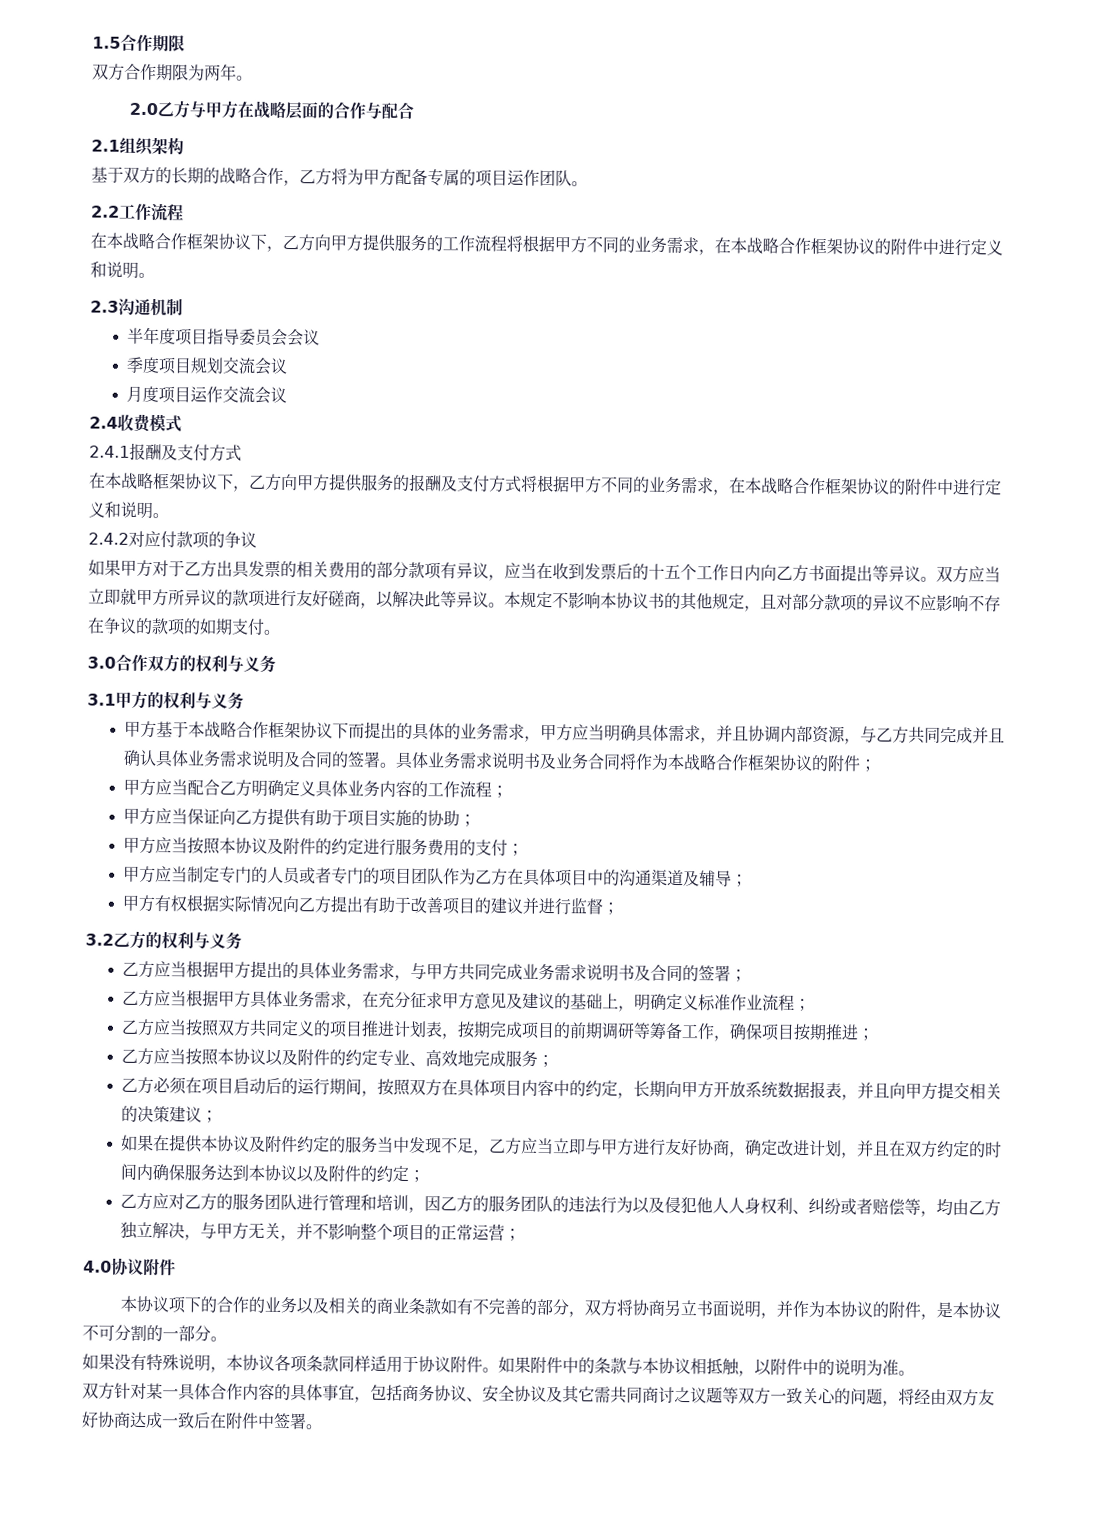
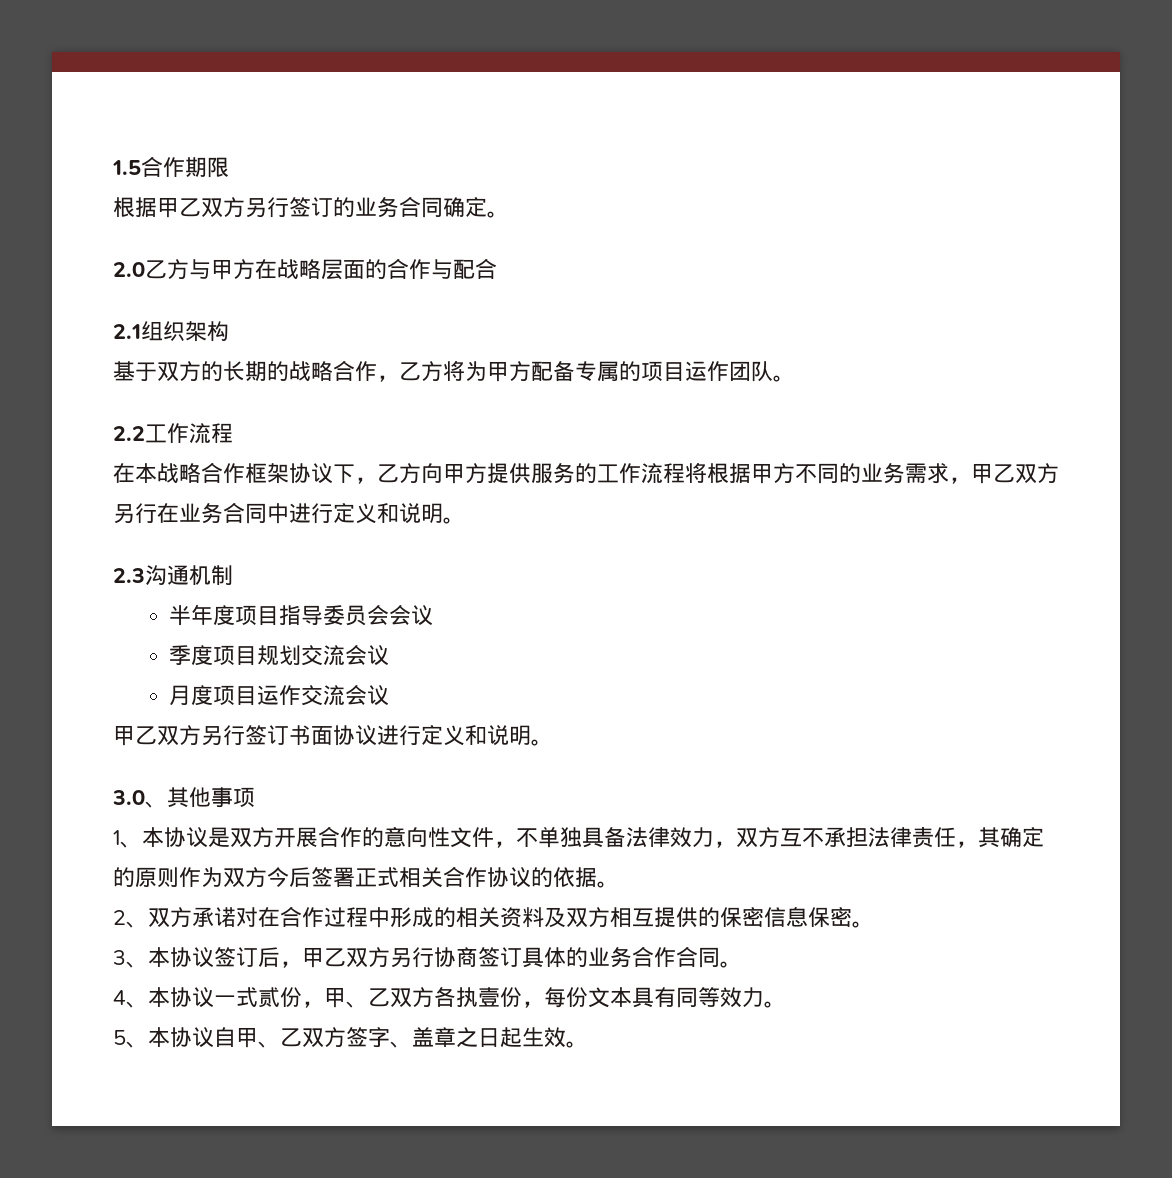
- 双方合作期限为两年。
+ 根据甲乙双方另行签订的业务合同确定。
- 在本战略合作框架协议下，乙方向甲方提供服务的工作流程将根据甲方不同的业务需求，在本战略合作框架协议的附件中进行定义和说明。
+ 在本战略合作框架协议下，乙方向甲方提供服务的工作流程将根据甲方不同的业务需求，甲乙双方另行在业务合同中进行定义和说明。
- 2.4收费模式
- 2.4.1报酬及支付方式
- 在本战略框架协议下，乙方向甲方提供服务的报酬及支付方式将根据甲方不同的业务需求，在本战略合作框架协议的附件中进行定义和说明。
- 2.4.2对应付款项的争议
- 如果甲方对于乙方出具发票的相关费用的部分款项有异议，应当在收到发票后的十五个工作日内向乙方书面提出等异议。双方应当立即就甲方所异议的款项进行友好磋商，以解决此等异议。本规定不影响本协议书的其他规定，且对部分款项的异议不应影响不存在争议的款项的如期支付。
- 3.0合作双方的权利与义务
- 3.1甲方的权利与义务
- 甲方基于本战略合作框架协议下而提出的具体的业务需求，甲方应当明确具体需求，并且协调内部资源，与乙方共同完成并且确认具体业务需求说明及合同的签署。具体业务需求说明书及业务合同将作为本战略合作框架协议的附件；
- 甲方应当配合乙方明确定义具体业务内容的工作流程；
- 甲方应当保证向乙方提供有助于项目实施的协助；
- 甲方应当按照本协议及附件的约定进行服务费用的支付；
- 甲方应当制定专门的人员或者专门的项目团队作为乙方在具体项目中的沟通渠道及辅导；
- 甲方有权根据实际情况向乙方提出有助于改善项目的建议并进行监督；
- 3.2乙方的权利与义务
- 乙方应当根据甲方提出的具体业务需求，与甲方共同完成业务需求说明书及合同的签署；
- 乙方应当根据甲方具体业务需求，在充分征求甲方意见及建议的基础上，明确定义标准作业流程；
- 乙方应当按照双方共同定义的项目推进计划表，按期完成项目的前期调研等筹备工作，确保项目按期推进；
- 乙方应当按照本协议以及附件的约定专业、高效地完成服务；
- 乙方必须在项目启动后的运行期间，按照双方在具体项目内容中的约定，长期向甲方开放系统数据报表，并且向甲方提交相关的决策建议；
- 如果在提供本协议及附件约定的服务当中发现不足，乙方应当立即与甲方进行友好协商，确定改进计划，并且在双方约定的时间内确保服务达到本协议以及附件的约定；
- 乙方应对乙方的服务团队进行管理和培训，因乙方的服务团队的违法行为以及侵犯他人人身权利、纠纷或者赔偿等，均由乙方独立解决，与甲方无关，并不影响整个项目的正常运营；
- 4.0协议附件
- 本协议项下的合作的业务以及相关的商业条款如有不完善的部分，双方将协商另立书面说明，并作为本协议的附件，是本协议不可分割的一部分。
- 如果没有特殊说明，本协议各项条款同样适用于协议附件。如果附件中的条款与本协议相抵触，以附件中的说明为准。
- 双方针对某一具体合作内容的具体事宜，包括商务协议、安全协议及其它需共同商讨之议题等双方一致关心的问题，将经由双方友好协商达成一致后在附件中签署。
+ 甲乙双方另行签订书面协议进行定义和说明。
+ 3.0、其他事项
+ 1、本协议是双方开展合作的意向性文件，不单独具备法律效力，双方互不承担法律责任，其确定的原则作为双方今后签署正式相关合作协议的依据。
+ 2、双方承诺对在合作过程中形成的相关资料及双方相互提供的保密信息保密。
+ 3、本协议签订后，甲乙双方另行协商签订具体的业务合作合同。
+ 4、本协议一式贰份，甲、乙双方各执壹份，每份文本具有同等效力。
+ 5、本协议自甲、乙双方签字、盖章之日起生效。

